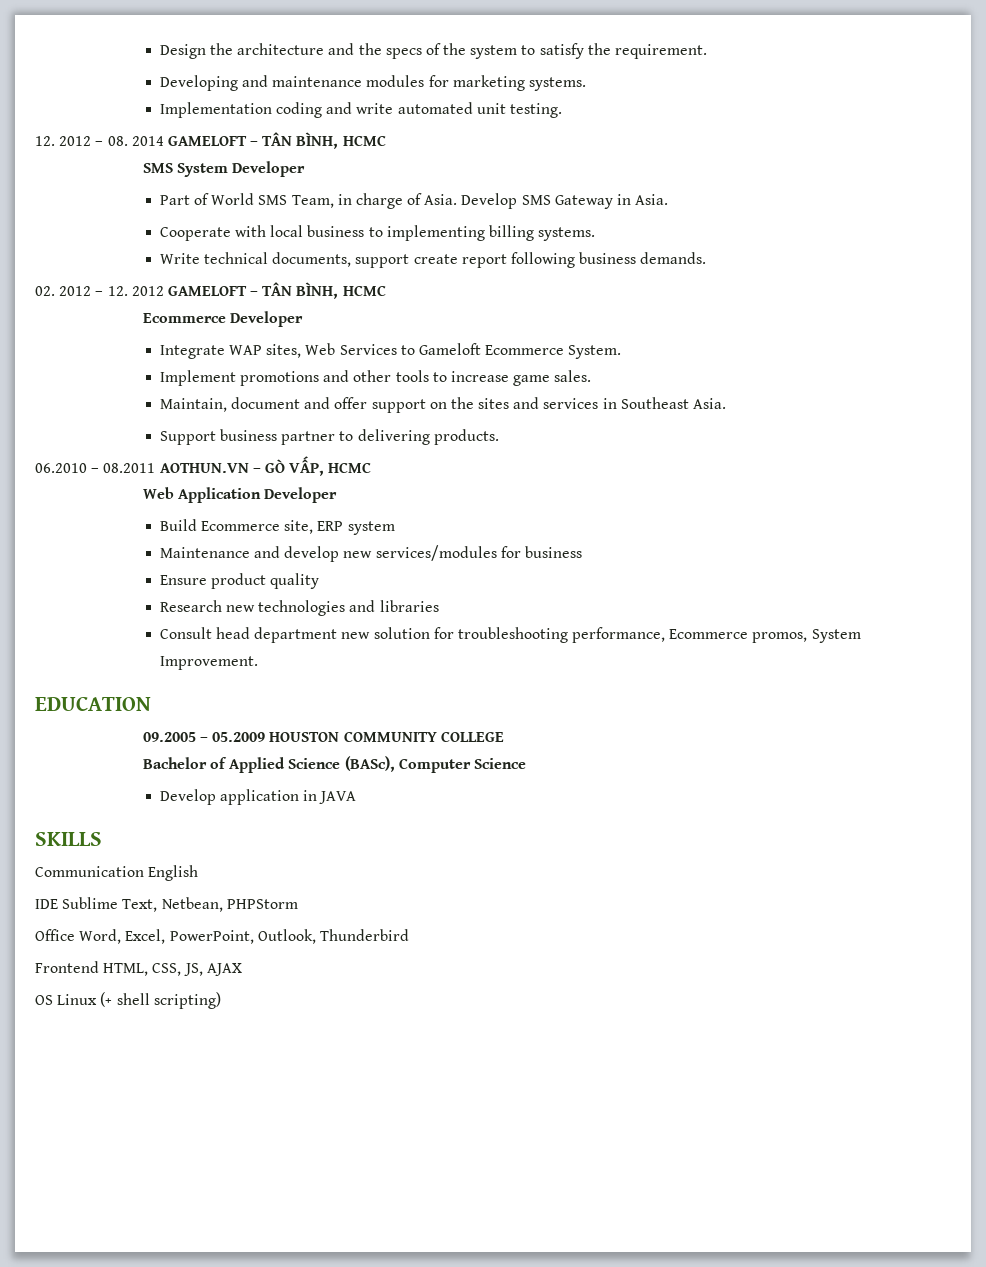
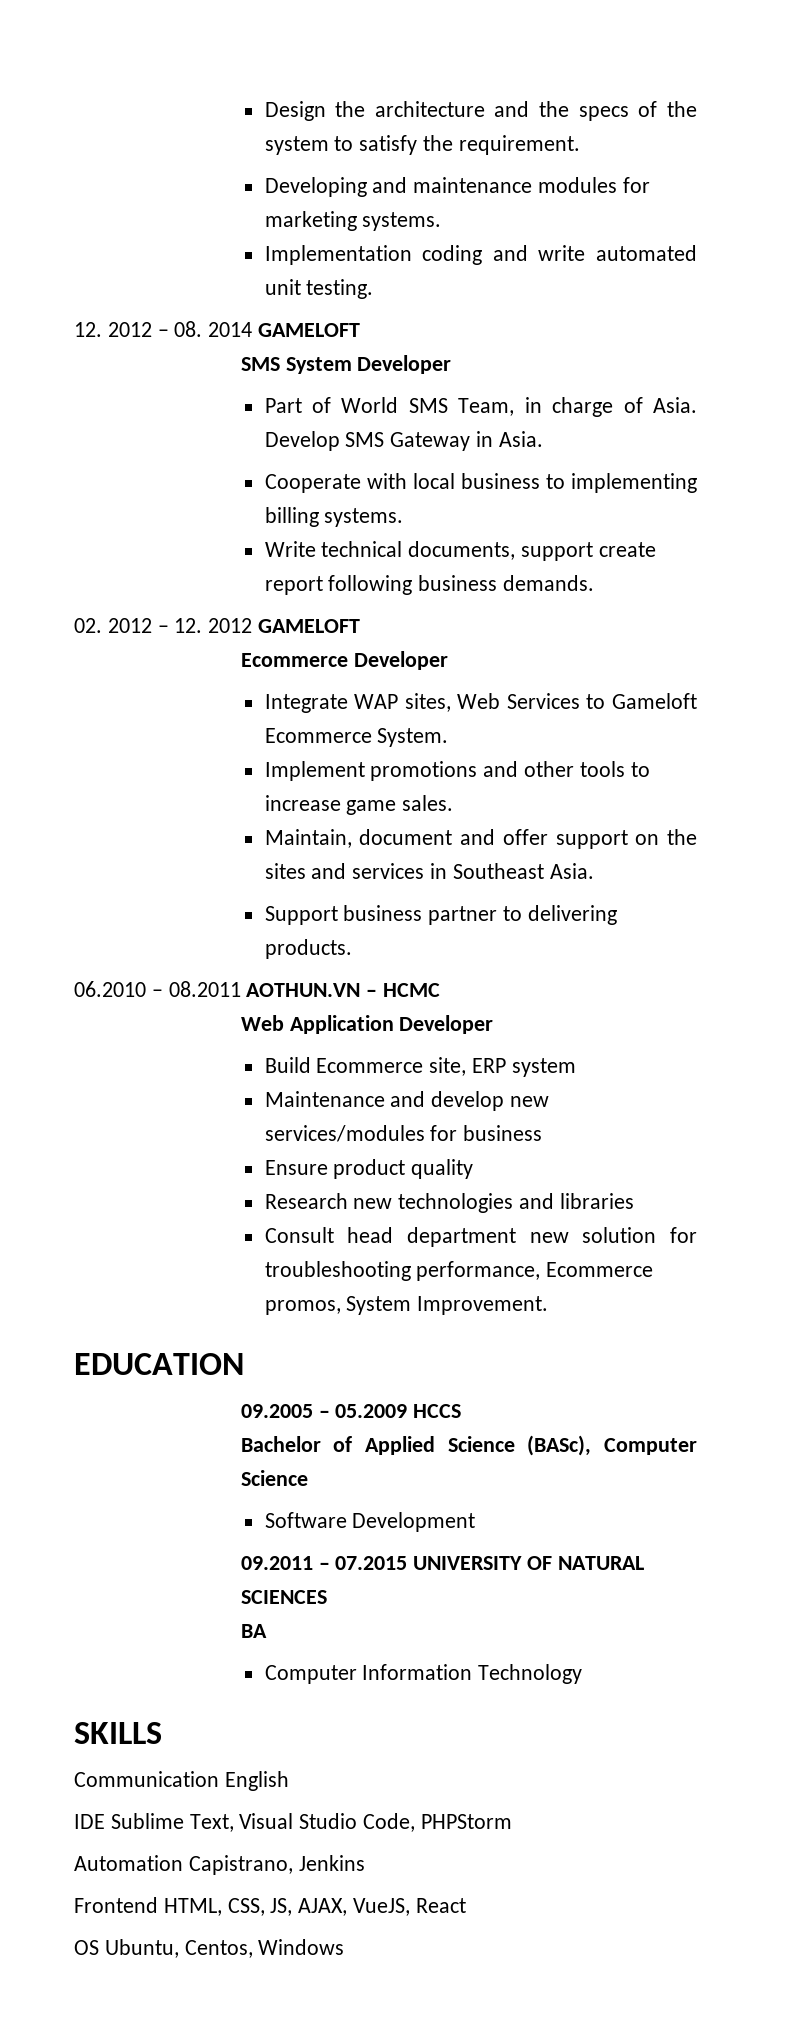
- 12. 2012 – 08. 2014 GAMELOFT – TÂN BÌNH, HCMC
+ 12. 2012 – 08. 2014 GAMELOFT
- 02. 2012 – 12. 2012 GAMELOFT – TÂN BÌNH, HCMC
+ 02. 2012 – 12. 2012 GAMELOFT
- 06.2010 – 08.2011 AOTHUN.VN – GÒ VẤP, HCMC
+ 06.2010 – 08.2011 AOTHUN.VN – HCMC
- 09.2005 – 05.2009 HOUSTON COMMUNITY COLLEGE
+ 09.2005 – 05.2009 HCCS
- Develop application in JAVA
+ Software Development
+ 09.2011 – 07.2015 UNIVERSITY OF NATURAL SCIENCES
+ BA
+ Computer Information Technology
- IDE Sublime Text, Netbean, PHPStorm
- Office Word, Excel, PowerPoint, Outlook, Thunderbird
- Frontend HTML, CSS, JS, AJAX
- OS Linux (+ shell scripting)
+ IDE Sublime Text, Visual Studio Code, PHPStorm
+ Automation Capistrano, Jenkins
+ Frontend HTML, CSS, JS, AJAX, VueJS, React
+ OS Ubuntu, Centos, Windows

